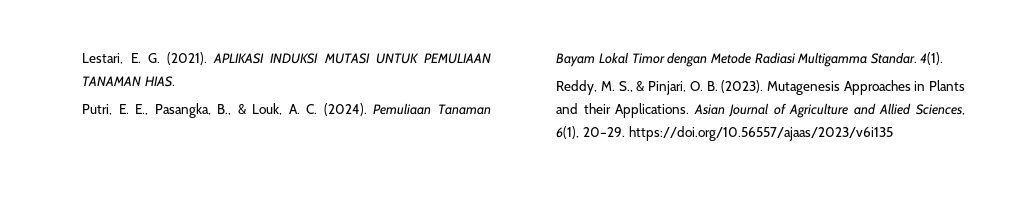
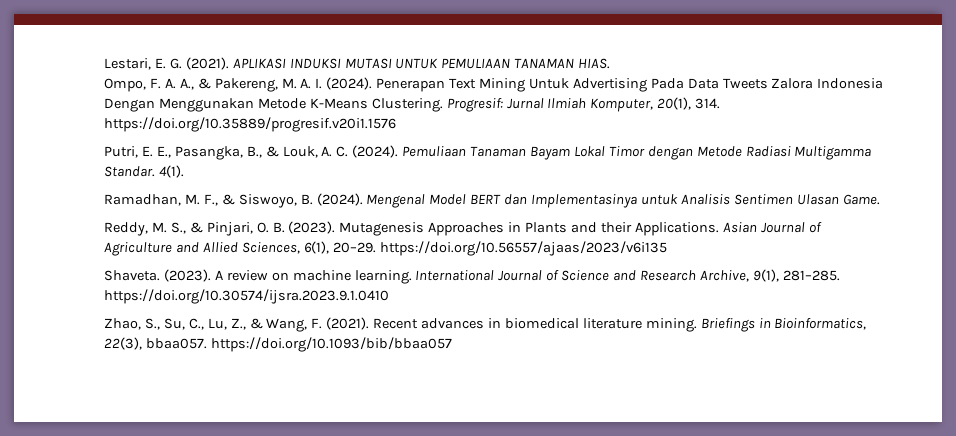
+ Ompo, F. A. A., & Pakereng, M. A. I. (2024). Penerapan Text Mining Untuk Advertising Pada Data Tweets Zalora Indonesia Dengan Menggunakan Metode K-Means Clustering. Progresif: Jurnal Ilmiah Komputer, 20(1), 314. https://doi.org/10.35889/progresif.v20i1.1576
+ Ramadhan, M. F., & Siswoyo, B. (2024). Mengenal Model BERT dan Implementasinya untuk Analisis Sentimen Ulasan Game.
+ Shaveta. (2023). A review on machine learning. International Journal of Science and Research Archive, 9(1), 281–285. https://doi.org/10.30574/ijsra.2023.9.1.0410
+ Zhao, S., Su, C., Lu, Z., & Wang, F. (2021). Recent advances in biomedical literature mining. Briefings in Bioinformatics, 22(3), bbaa057. https://doi.org/10.1093/bib/bbaa057

